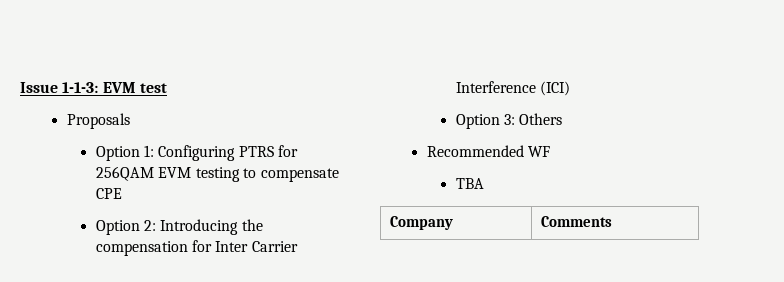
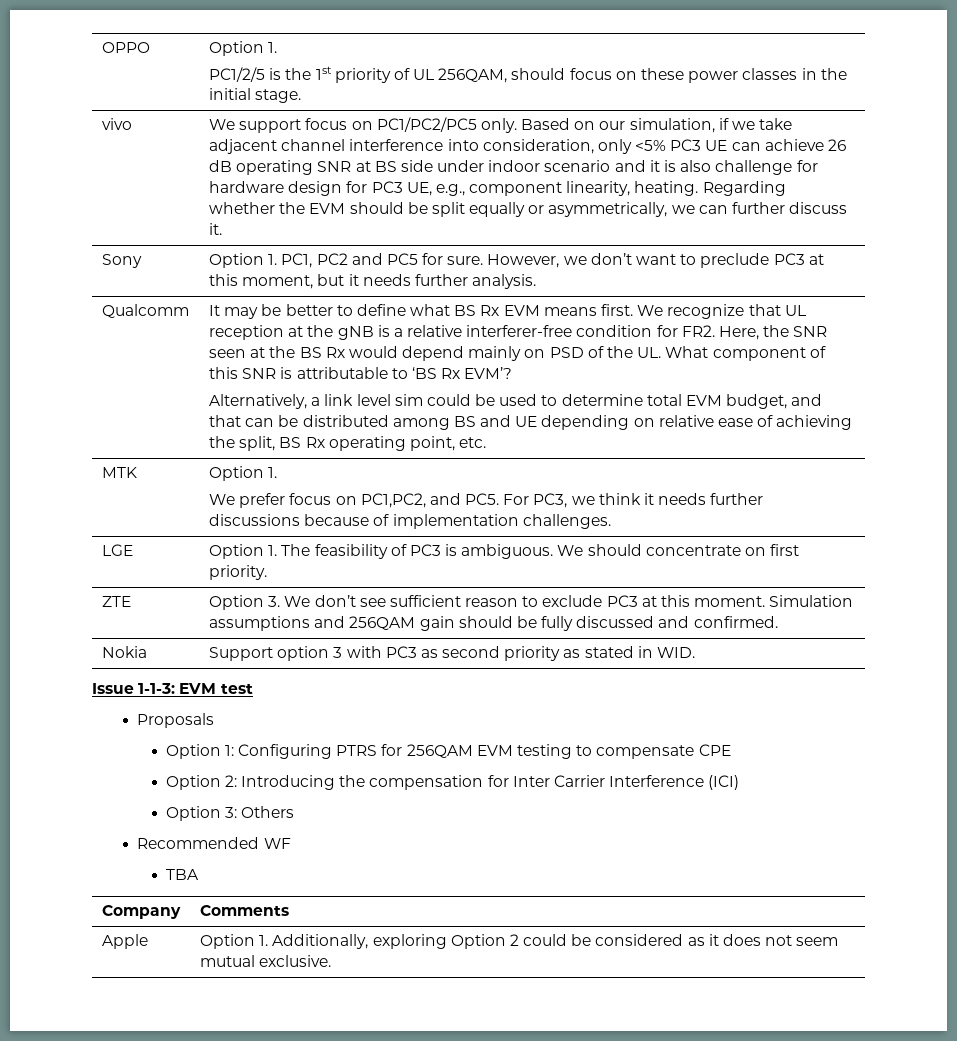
+ OPPO | Option 1.
+ PC1/2/5 is the 1st priority of UL 256QAM, should focus on these power classes in the initial stage.
+ vivo | We support focus on PC1/PC2/PC5 only. Based on our simulation, if we take adjacent channel interference into consideration, only <5% PC3 UE can achieve 26 dB operating SNR at BS side under indoor scenario and it is also challenge for hardware design for PC3 UE, e.g., component linearity, heating. Regarding whether the EVM should be split equally or asymmetrically, we can further discuss it.
+ Sony | Option 1. PC1, PC2 and PC5 for sure. However, we don’t want to preclude PC3 at this moment, but it needs further analysis.
+ Qualcomm | It may be better to define what BS Rx EVM means first. We recognize that UL reception at the gNB is a relative interferer-free condition for FR2. Here, the SNR seen at the BS Rx would depend mainly on PSD of the UL. What component of this SNR is attributable to ‘BS Rx EVM’?
+ Alternatively, a link level sim could be used to determine total EVM budget, and that can be distributed among BS and UE depending on relative ease of achieving the split, BS Rx operating point, etc.
+ MTK | Option 1.
+ We prefer focus on PC1,PC2, and PC5. For PC3, we think it needs further discussions because of implementation challenges.
+ LGE | Option 1. The feasibility of PC3 is ambiguous. We should concentrate on first priority.
+ ZTE | Option 3. We don’t see sufficient reason to exclude PC3 at this moment. Simulation assumptions and 256QAM gain should be fully discussed and confirmed.
+ Nokia | Support option 3 with PC3 as second priority as stated in WID.
+ Apple | Option 1. Additionally, exploring Option 2 could be considered as it does not seem mutual exclusive.

